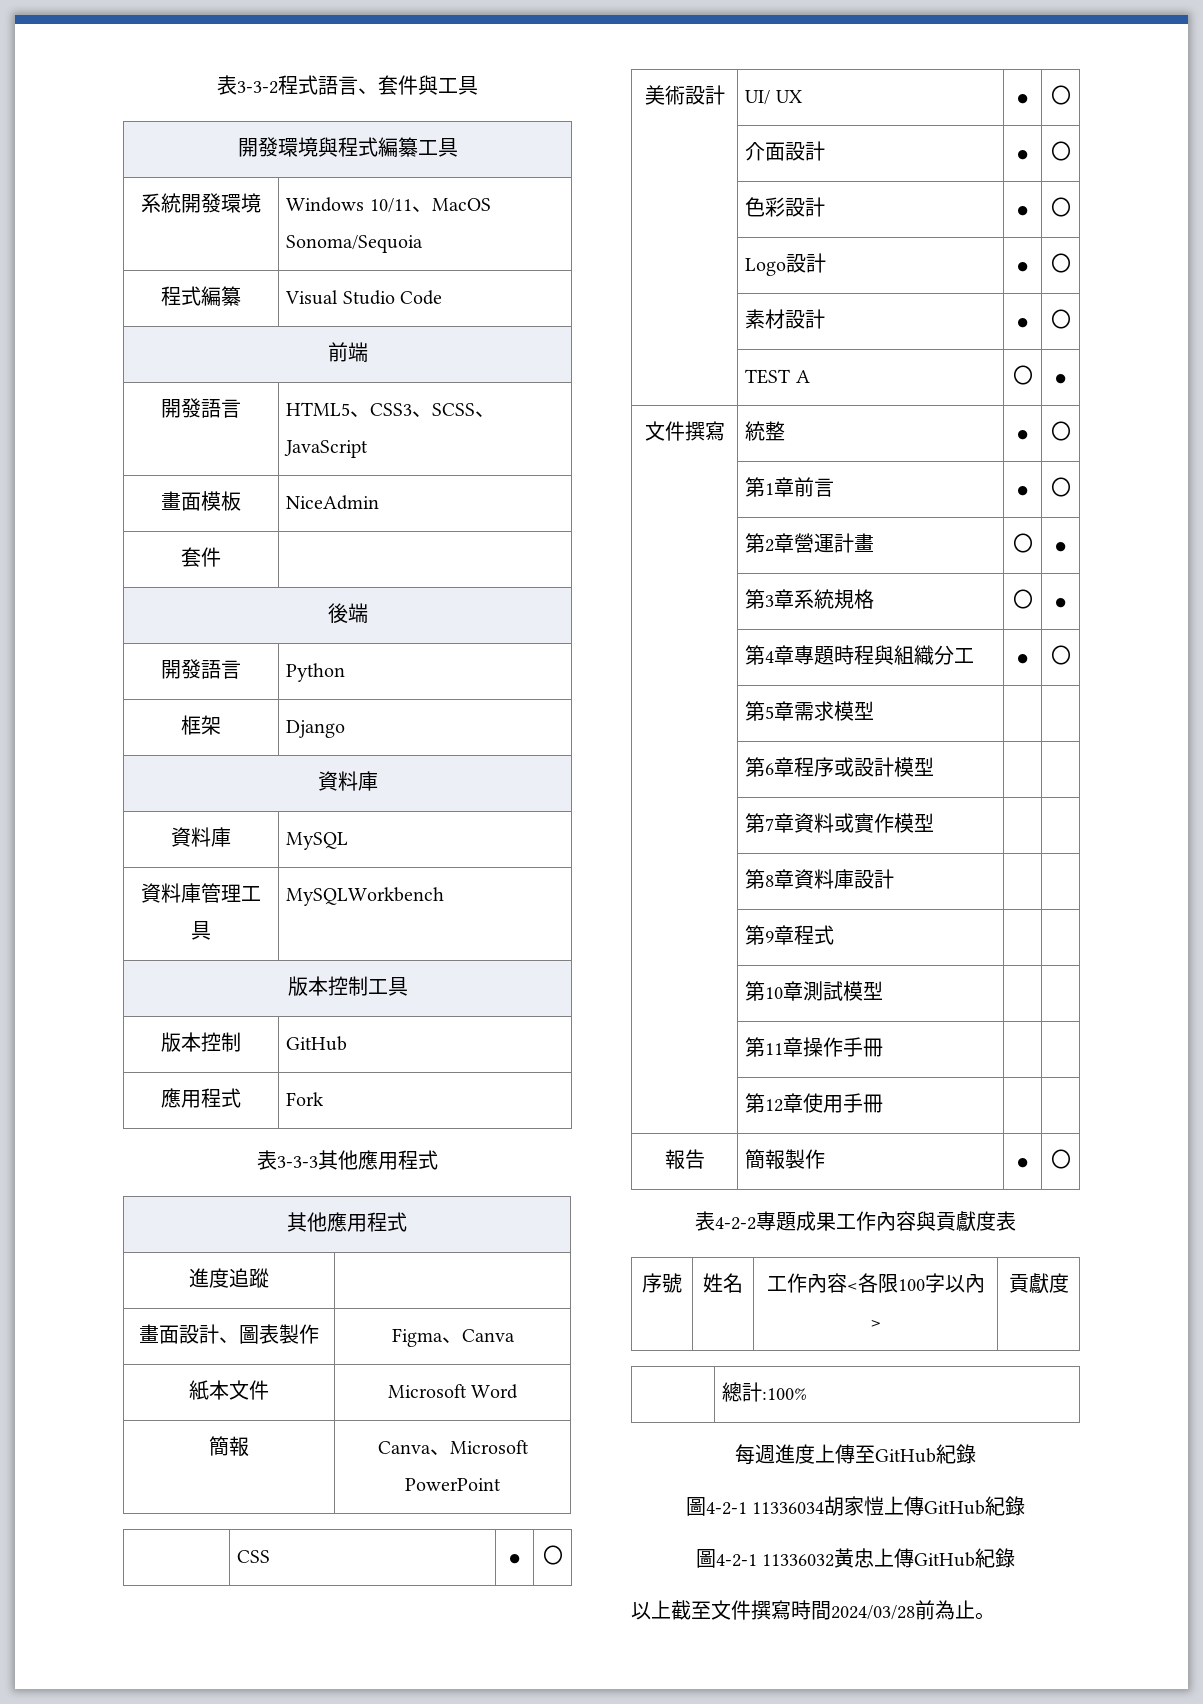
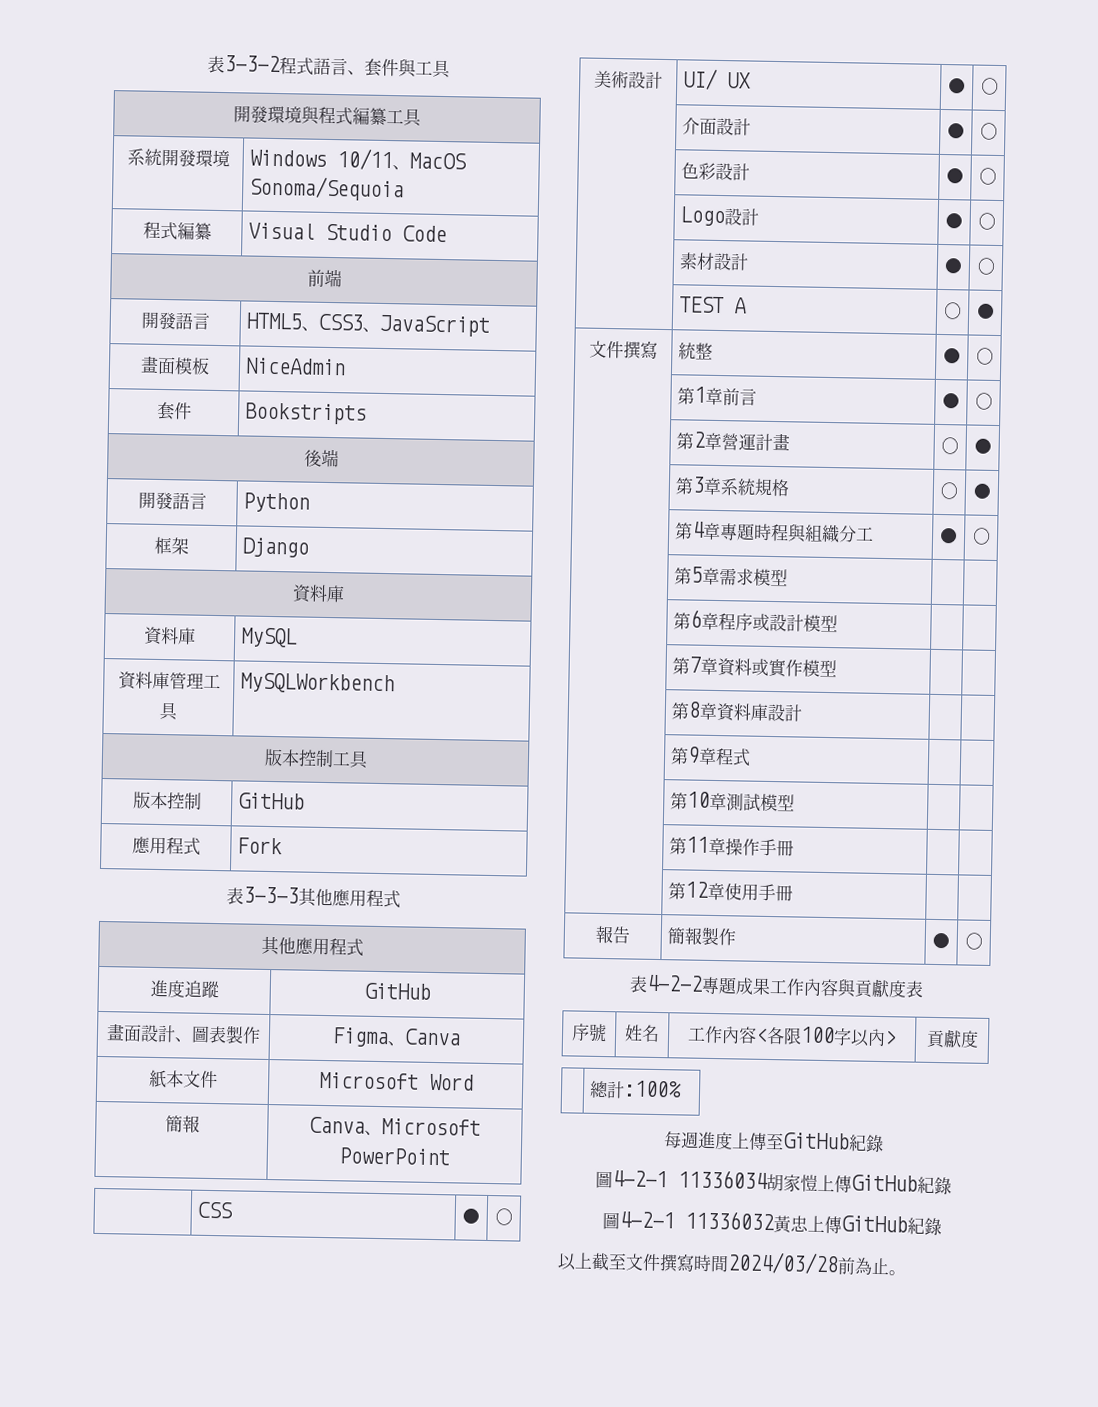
- 開發語言 | HTML5、CSS3、SCSS、JavaScript
+ 開發語言 | HTML5、CSS3、JavaScript
- 套件 |
+ 套件 | Bookstripts
- 進度追蹤 |
+ 進度追蹤 | GitHub

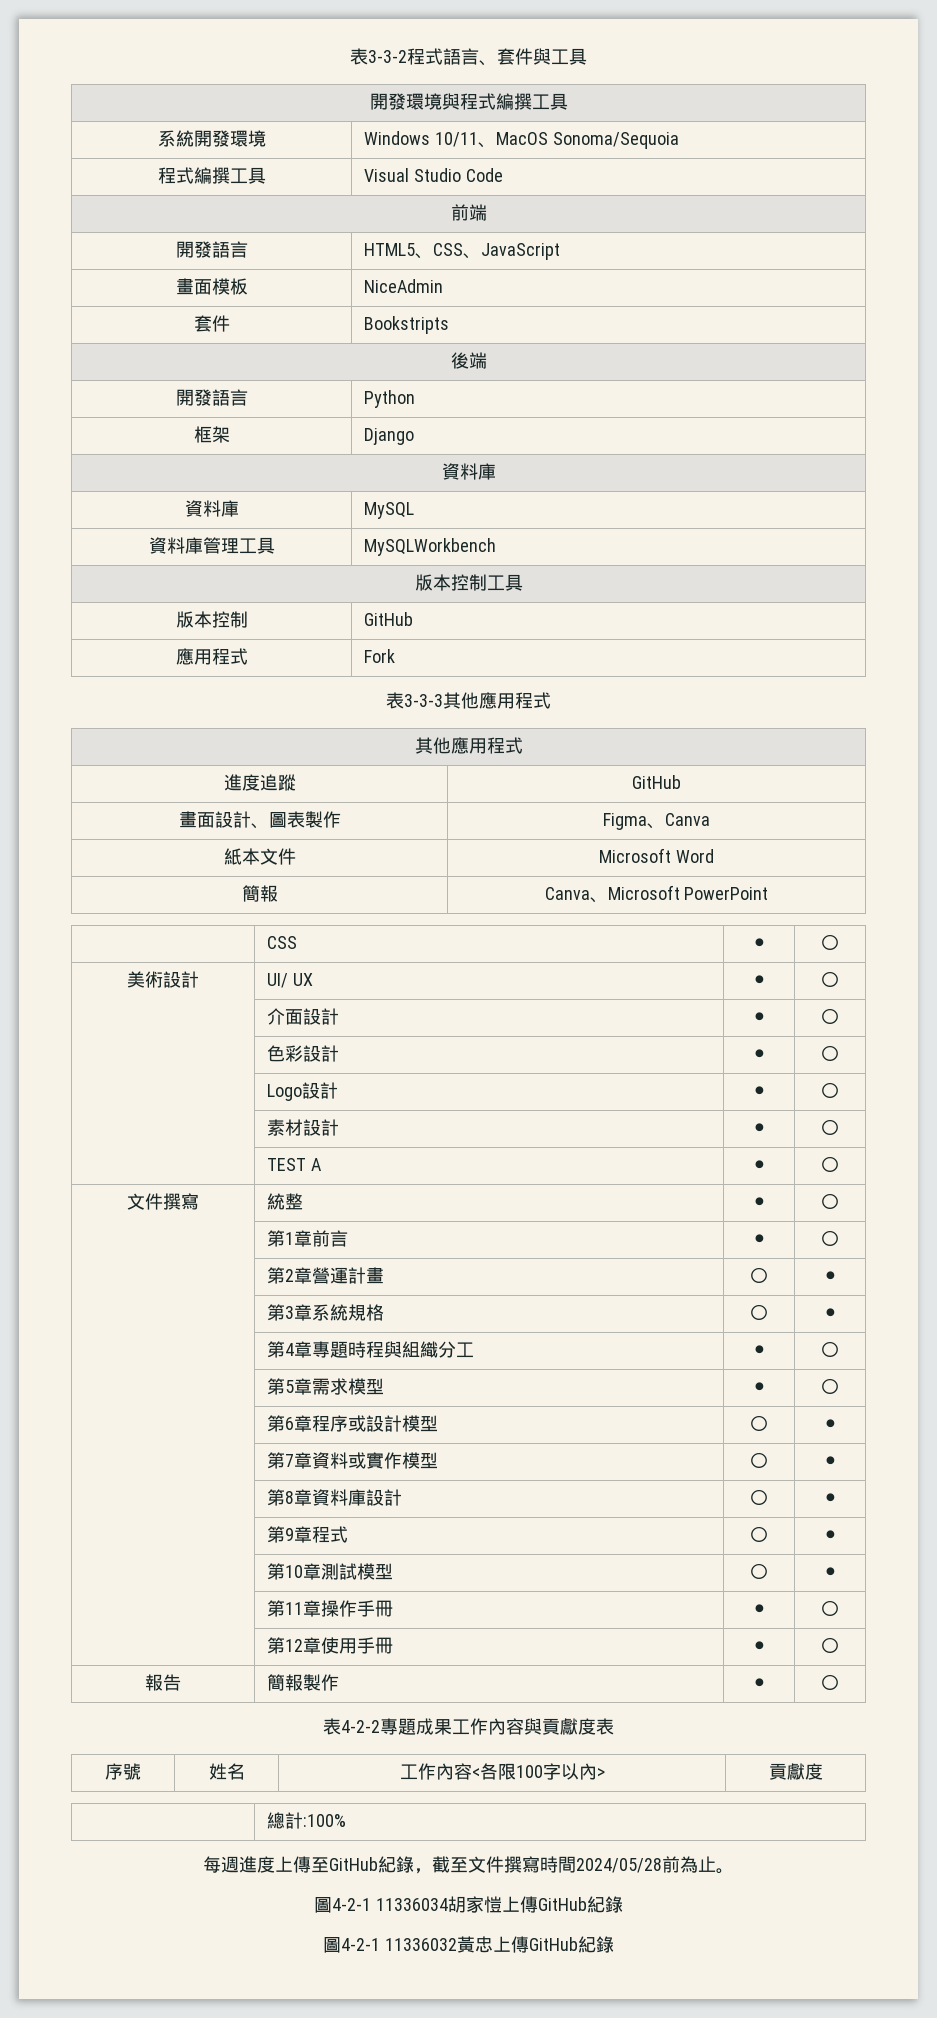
- 開發環境與程式編纂工具
+ 開發環境與程式編撰工具
- 程式編纂 | Visual Studio Code
+ 程式編撰工具 | Visual Studio Code
- 開發語言 | HTML5、CSS3、JavaScript
+ 開發語言 | HTML5、CSS、JavaScript
- | TEST A | 〇 | ●
+ | TEST A | ● | 〇
- | 第5章需求模型 | |
+ | 第5章需求模型 | ● | 〇
- | 第6章程序或設計模型 | |
+ | 第6章程序或設計模型 | 〇 | ●
- | 第7章資料或實作模型 | |
+ | 第7章資料或實作模型 | 〇 | ●
- | 第8章資料庫設計 | |
+ | 第8章資料庫設計 | 〇 | ●
- | 第9章程式 | |
+ | 第9章程式 | 〇 | ●
- | 第10章測試模型 | |
+ | 第10章測試模型 | 〇 | ●
- | 第11章操作手冊 | |
+ | 第11章操作手冊 | ● | 〇
- | 第12章使用手冊 | |
+ | 第12章使用手冊 | ● | 〇
- 每週進度上傳至GitHub紀錄
+ 每週進度上傳至GitHub紀錄，截至文件撰寫時間2024/05/28前為止。
- 以上截至文件撰寫時間2024/03/28前為止。

